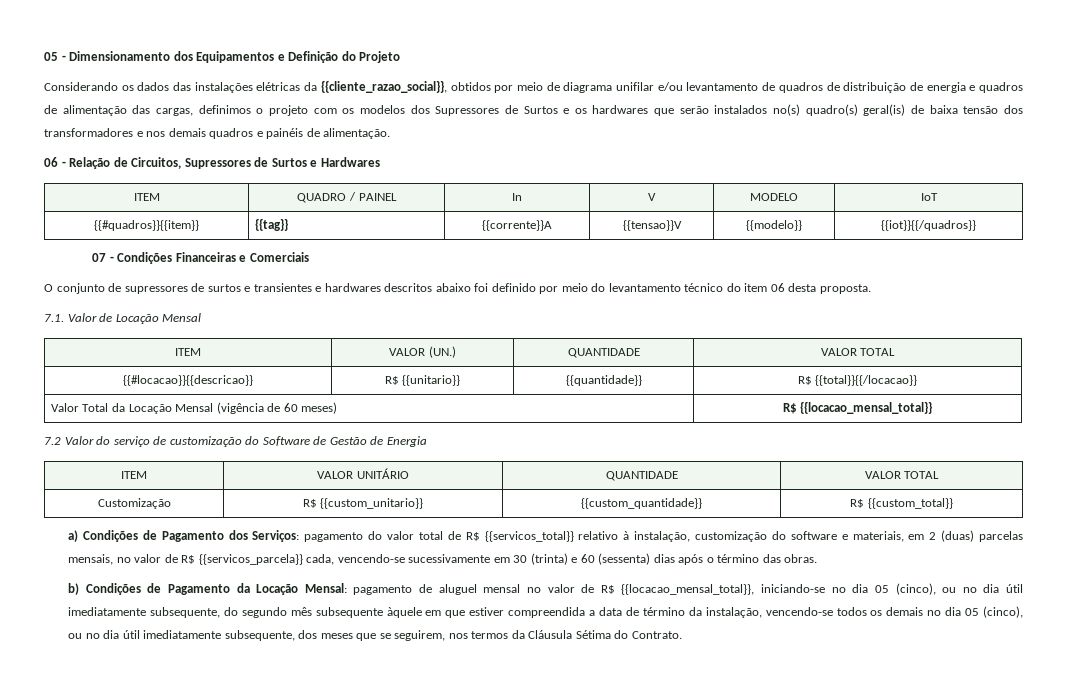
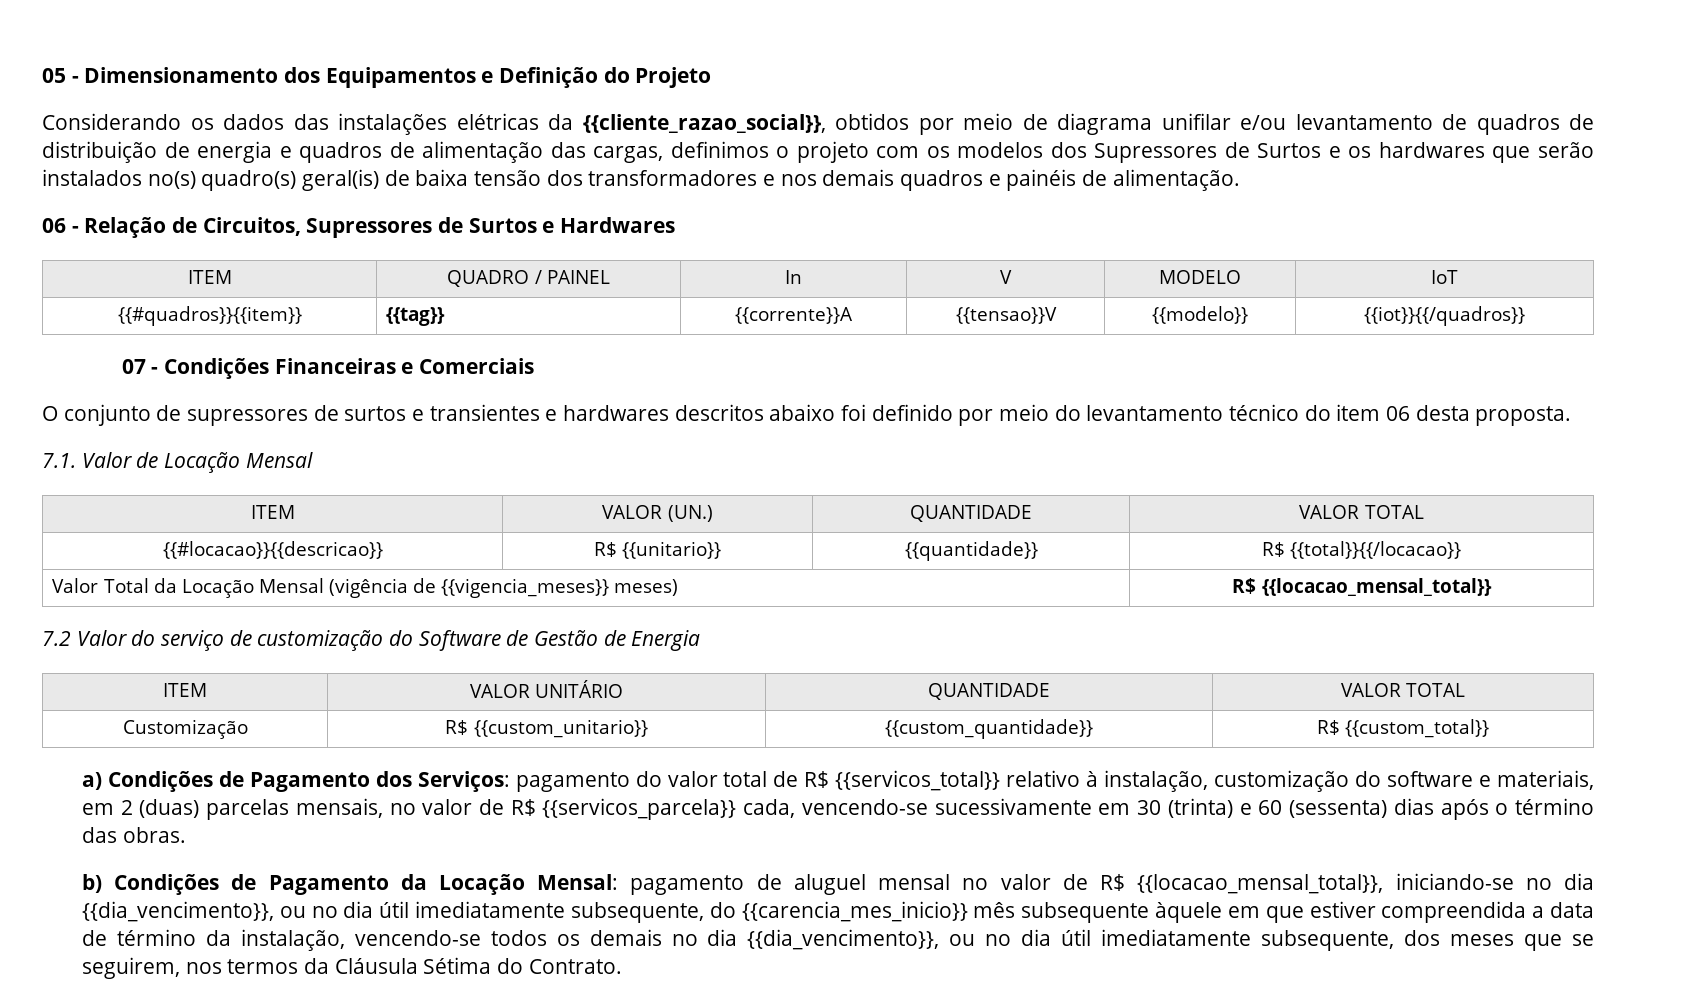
- Valor Total da Locação Mensal (vigência de 60 meses) | R$ {{locacao_mensal_total}}
+ Valor Total da Locação Mensal (vigência de {{vigencia_meses}} meses) | R$ {{locacao_mensal_total}}
- pagamento de aluguel mensal no valor de R$ {{locacao_mensal_total}}, iniciando-se no dia 05 (cinco), ou no dia útil imediatamente subsequente, do segundo mês subsequente àquele em que estiver compreendida a data de término da instalação, vencendo-se todos os demais no dia 05 (cinco), ou no dia útil imediatamente subsequente, dos meses que se seguirem, nos termos da Cláusula Sétima do Contrato.
+ pagamento de aluguel mensal no valor de R$ {{locacao_mensal_total}}, iniciando-se no dia {{dia_vencimento}}, ou no dia útil imediatamente subsequente, do {{carencia_mes_inicio}} mês subsequente àquele em que estiver compreendida a data de término da instalação, vencendo-se todos os demais no dia {{dia_vencimento}}, ou no dia útil imediatamente subsequente, dos meses que se seguirem, nos termos da Cláusula Sétima do Contrato.

